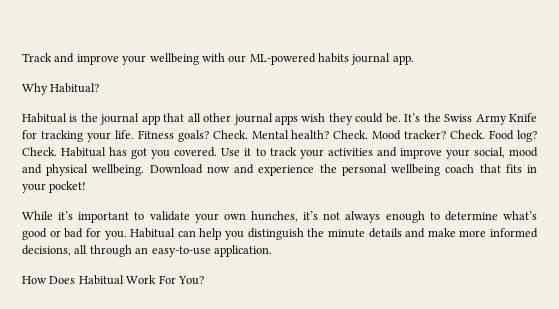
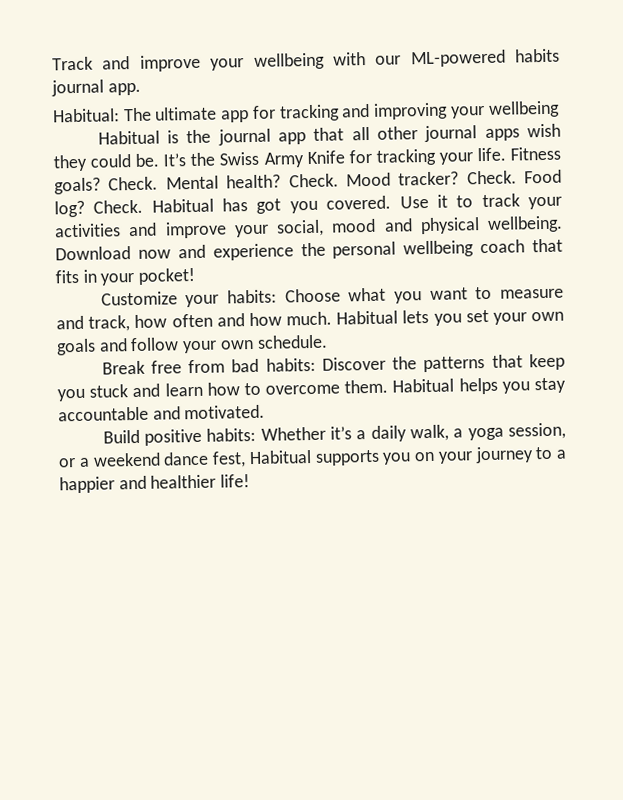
- Why Habitual?
+ Habitual: The ultimate app for tracking and improving your wellbeing
- While it’s important to validate your own hunches, it’s not always enough to determine what’s good or bad for you. Habitual can help you distinguish the minute details and make more informed decisions, all through an easy-to-use application.
- How Does Habitual Work For You?
+ Customize your habits: Choose what you want to measure and track, how often and how much. Habitual lets you set your own goals and follow your own schedule.
+ Break free from bad habits: Discover the patterns that keep you stuck and learn how to overcome them. Habitual helps you stay accountable and motivated.
+ Build positive habits: Whether it’s a daily walk, a yoga session, or a weekend dance fest, Habitual supports you on your journey to a happier and healthier life!

